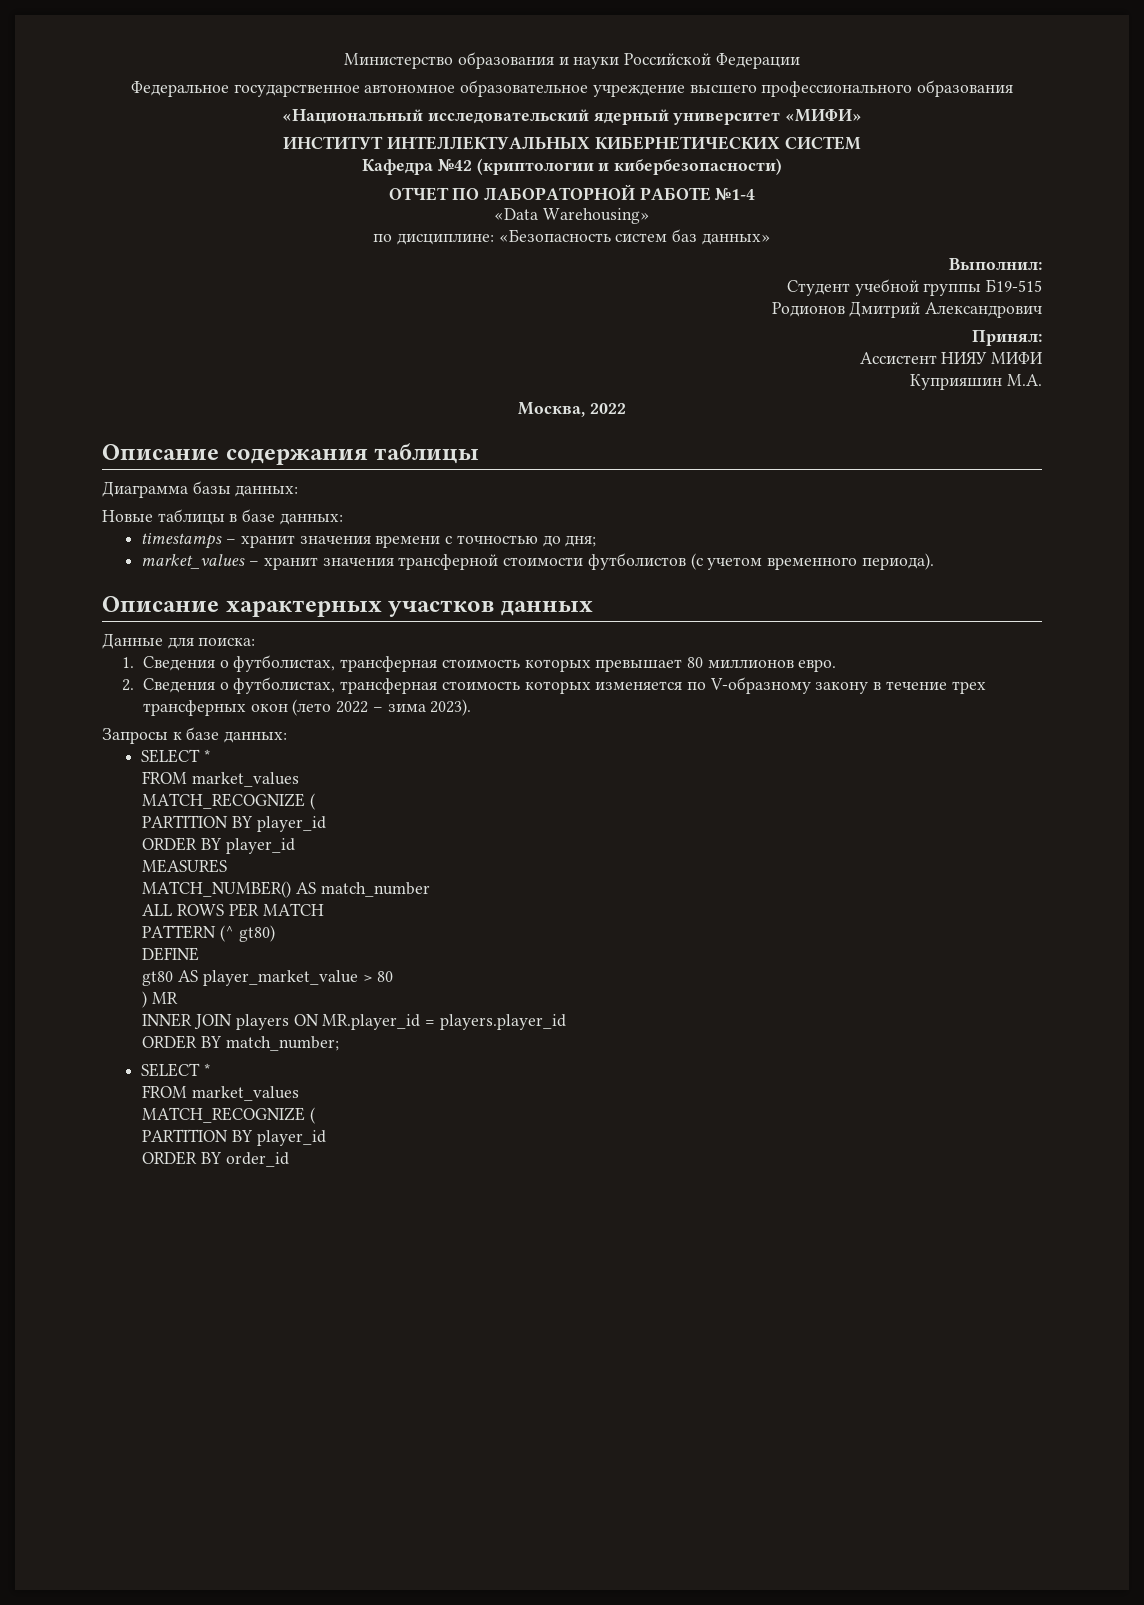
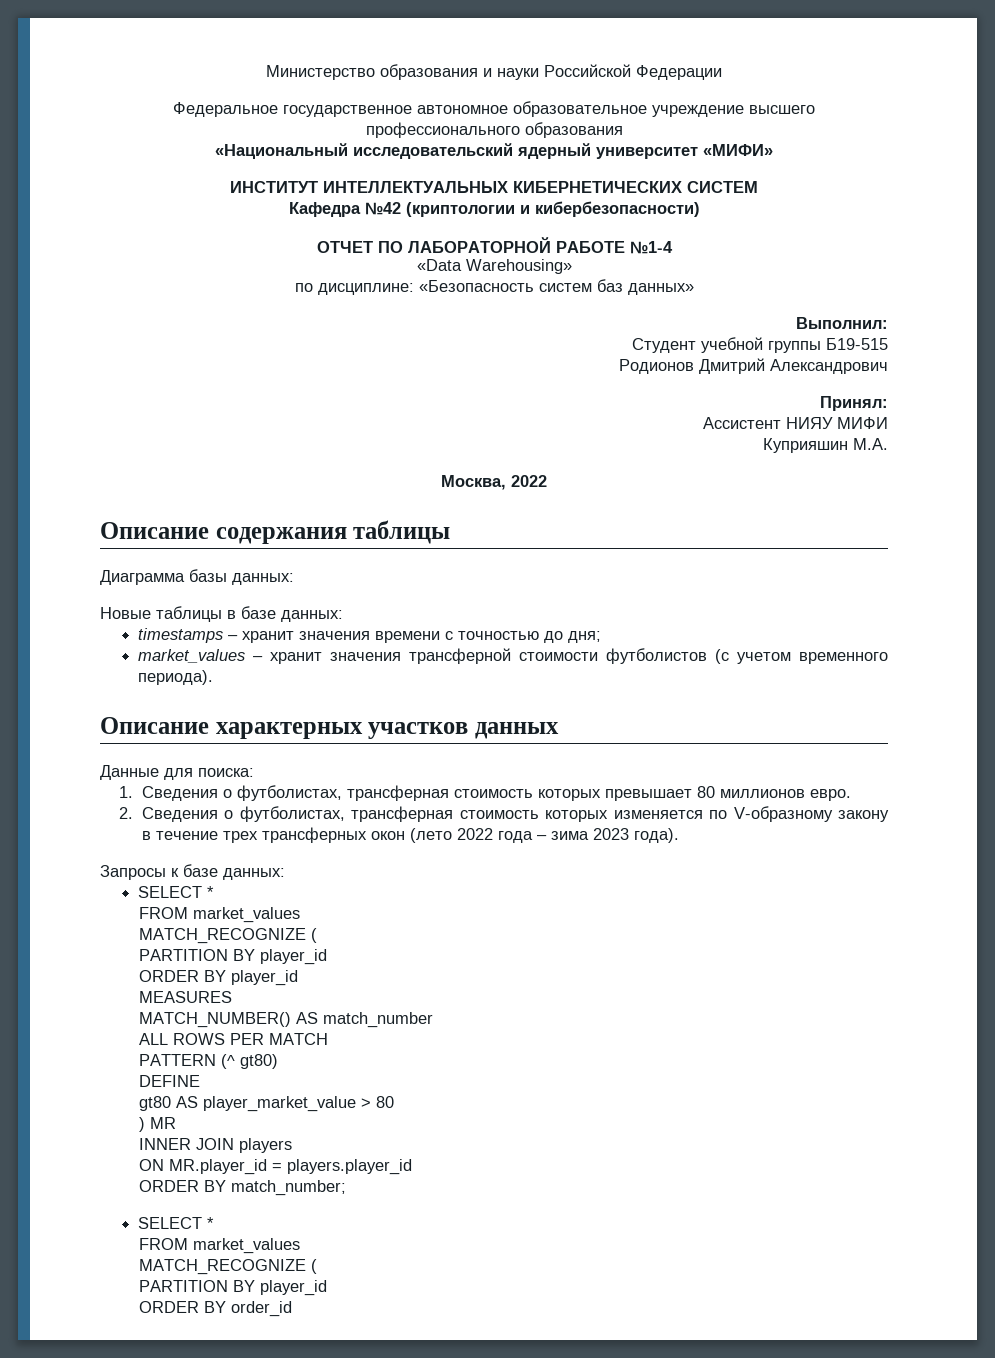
- 2. Сведения о футболистах, трансферная стоимость которых изменяется по V-образному закону в течение трех трансферных окон (лето 2022 – зима 2023).
+ 2. Сведения о футболистах, трансферная стоимость которых изменяется по V-образному закону в течение трех трансферных окон (лето 2022 года – зима 2023 года).
- INNER JOIN players ON MR.player_id = players.player_id
+ INNER JOIN players
+ ON MR.player_id = players.player_id

